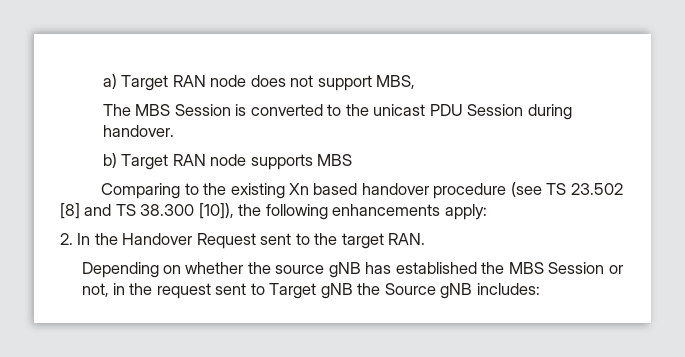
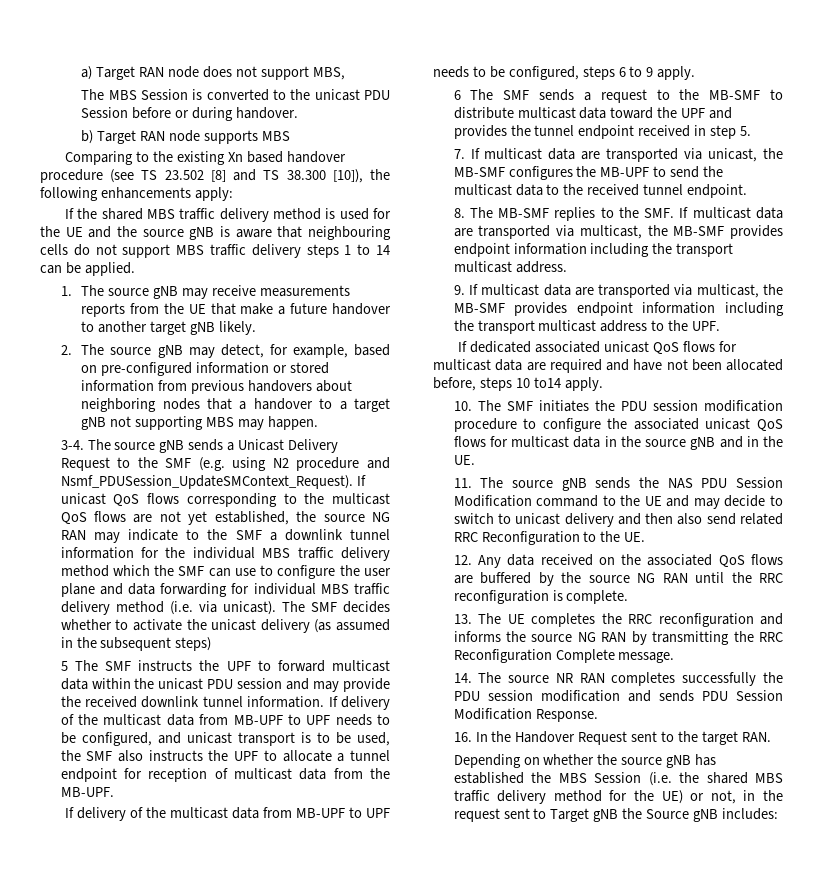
- The MBS Session is converted to the unicast PDU Session during handover.
+ The MBS Session is converted to the unicast PDU Session before or during handover.
- 2. In the Handover Request sent to the target RAN.
+ If the shared MBS traffic delivery method is used for the UE and the source gNB is aware that neighbouring cells do not support MBS traffic delivery steps 1 to 14 can be applied.
+ 1. The source gNB may receive measurements reports from the UE that make a future handover to another target gNB likely.
+ 2. The source gNB may detect, for example, based on pre-configured information or stored information from previous handovers about neighboring nodes that a handover to a target gNB not supporting MBS may happen.
+ 3-4. The source gNB sends a Unicast Delivery Request to the SMF (e.g. using N2 procedure and Nsmf_PDUSession_UpdateSMContext_Request). If unicast QoS flows corresponding to the multicast QoS flows are not yet established, the source NG RAN may indicate to the SMF a downlink tunnel information for the individual MBS traffic delivery method which the SMF can use to configure the user plane and data forwarding for individual MBS traffic delivery method (i.e. via unicast). The SMF decides whether to activate the unicast delivery (as assumed in the subsequent steps)
+ 5 The SMF instructs the UPF to forward multicast data within the unicast PDU session and may provide the received downlink tunnel information. If delivery of the multicast data from MB-UPF to UPF needs to be configured, and unicast transport is to be used, the SMF also instructs the UPF to allocate a tunnel endpoint for reception of multicast data from the MB-UPF.
+ If delivery of the multicast data from MB-UPF to UPF needs to be configured, steps 6 to 9 apply.
+ 6 The SMF sends a request to the MB-SMF to distribute multicast data toward the UPF and provides the tunnel endpoint received in step 5.
+ 7. If multicast data are transported via unicast, the MB-SMF configures the MB-UPF to send the multicast data to the received tunnel endpoint.
+ 8. The MB-SMF replies to the SMF. If multicast data are transported via multicast, the MB-SMF provides endpoint information including the transport multicast address.
+ 9. If multicast data are transported via multicast, the MB-SMF provides endpoint information including the transport multicast address to the UPF.
+ If dedicated associated unicast QoS flows for multicast data are required and have not been allocated before, steps 10 to14 apply.
+ 10. The SMF initiates the PDU session modification procedure to configure the associated unicast QoS flows for multicast data in the source gNB and in the UE.
+ 11. The source gNB sends the NAS PDU Session Modification command to the UE and may decide to switch to unicast delivery and then also send related RRC Reconfiguration to the UE.
+ 12. Any data received on the associated QoS flows are buffered by the source NG RAN until the RRC reconfiguration is complete.
+ 13. The UE completes the RRC reconfiguration and informs the source NG RAN by transmitting the RRC Reconfiguration Complete message.
+ 14. The source NR RAN completes successfully the PDU session modification and sends PDU Session Modification Response.
+ 16. In the Handover Request sent to the target RAN.
- Depending on whether the source gNB has established the MBS Session or not, in the request sent to Target gNB the Source gNB includes:
+ Depending on whether the source gNB has established the MBS Session (i.e. the shared MBS traffic delivery method for the UE) or not, in the request sent to Target gNB the Source gNB includes:

